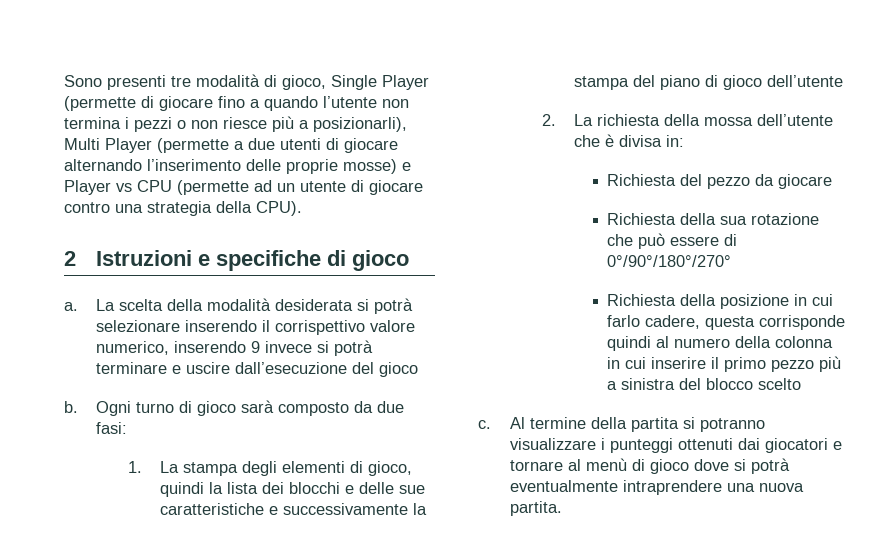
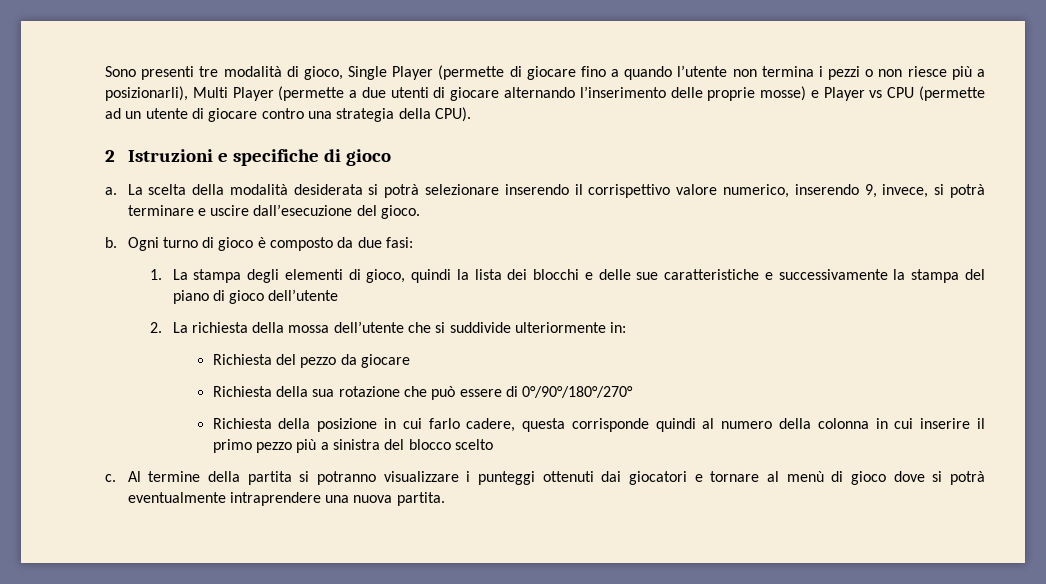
- La scelta della modalità desiderata si potrà selezionare inserendo il corrispettivo valore numerico, inserendo 9 invece si potrà terminare e uscire dall’esecuzione del gioco
+ La scelta della modalità desiderata si potrà selezionare inserendo il corrispettivo valore numerico, inserendo 9, invece, si potrà terminare e uscire dall’esecuzione del gioco.
- Ogni turno di gioco sarà composto da due fasi:
+ Ogni turno di gioco è composto da due fasi:
- 2. La richiesta della mossa dell’utente che è divisa in:
+ 2. La richiesta della mossa dell’utente che si suddivide ulteriormente in:

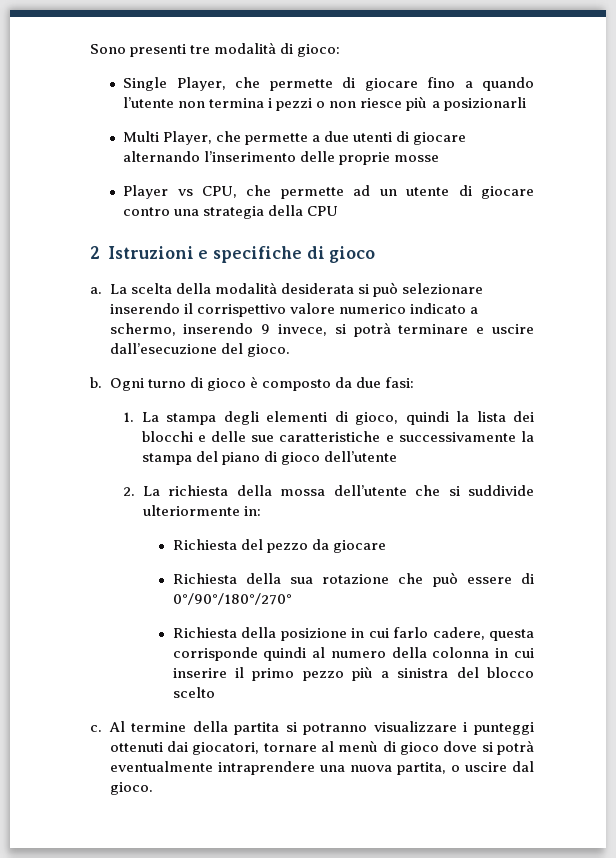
- Sono presenti tre modalità di gioco, Single Player (permette di giocare fino a quando l’utente non termina i pezzi o non riesce più a posizionarli), Multi Player (permette a due utenti di giocare alternando l’inserimento delle proprie mosse) e Player vs CPU (permette ad un utente di giocare contro una strategia della CPU).
+ Sono presenti tre modalità di gioco:
+ Single Player, che permette di giocare fino a quando l’utente non termina i pezzi o non riesce più a posizionarli
+ Multi Player, che permette a due utenti di giocare alternando l’inserimento delle proprie mosse
+ Player vs CPU, che permette ad un utente di giocare contro una strategia della CPU
- La scelta della modalità desiderata si potrà selezionare inserendo il corrispettivo valore numerico, inserendo 9, invece, si potrà terminare e uscire dall’esecuzione del gioco.
+ La scelta della modalità desiderata si può selezionare inserendo il corrispettivo valore numerico indicato a schermo, inserendo 9 invece, si potrà terminare e uscire dall’esecuzione del gioco.
- Al termine della partita si potranno visualizzare i punteggi ottenuti dai giocatori e tornare al menù di gioco dove si potrà eventualmente intraprendere una nuova partita.
+ Al termine della partita si potranno visualizzare i punteggi ottenuti dai giocatori, tornare al menù di gioco dove si potrà eventualmente intraprendere una nuova partita, o uscire dal gioco.

